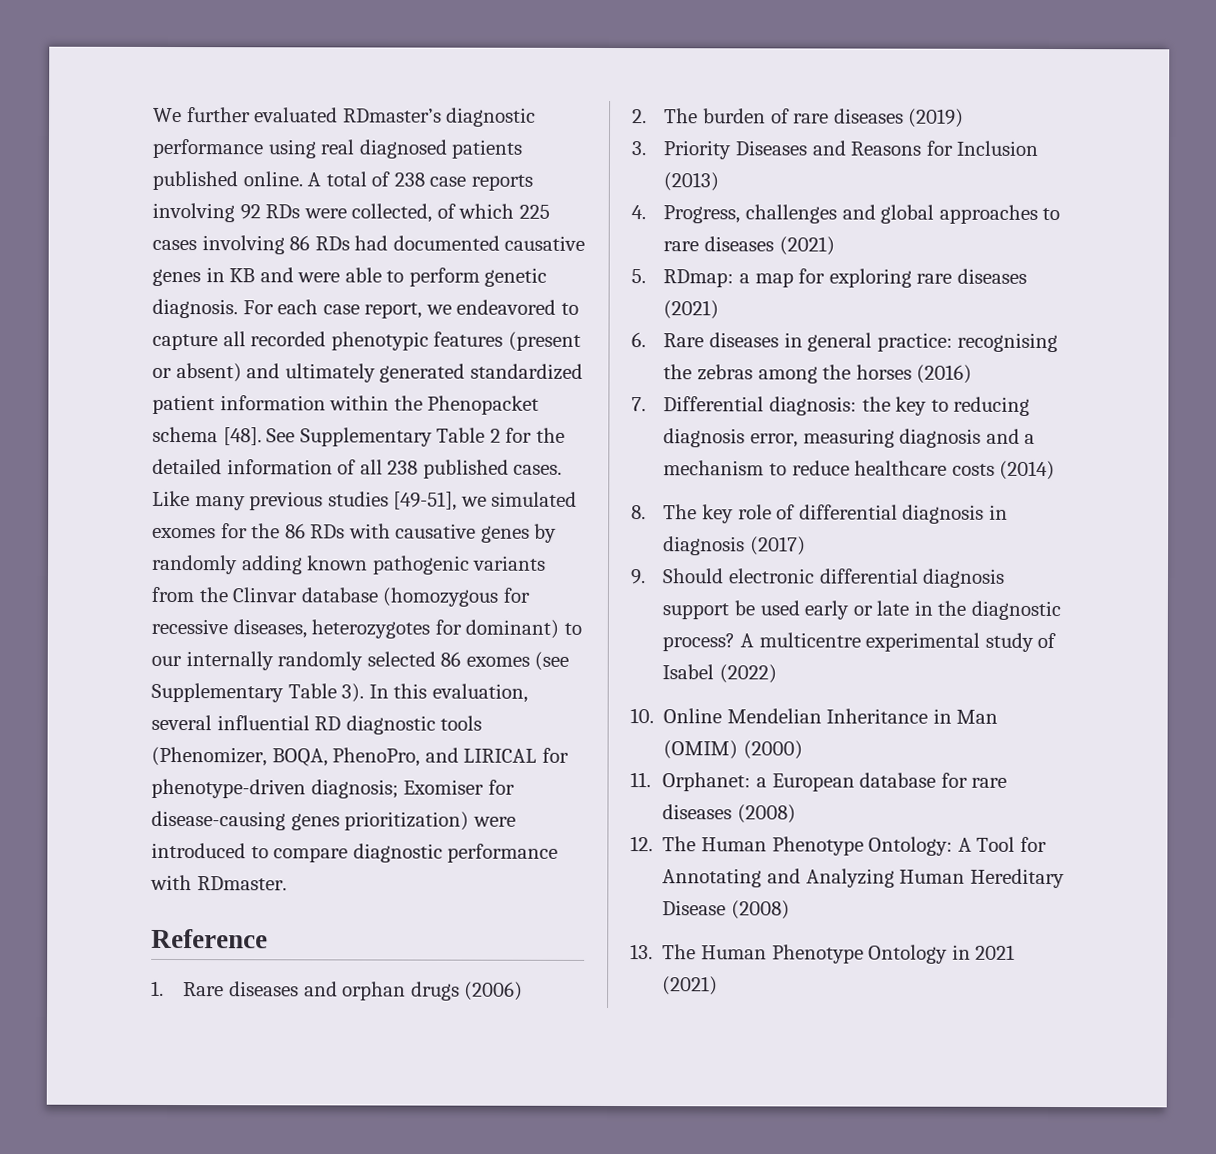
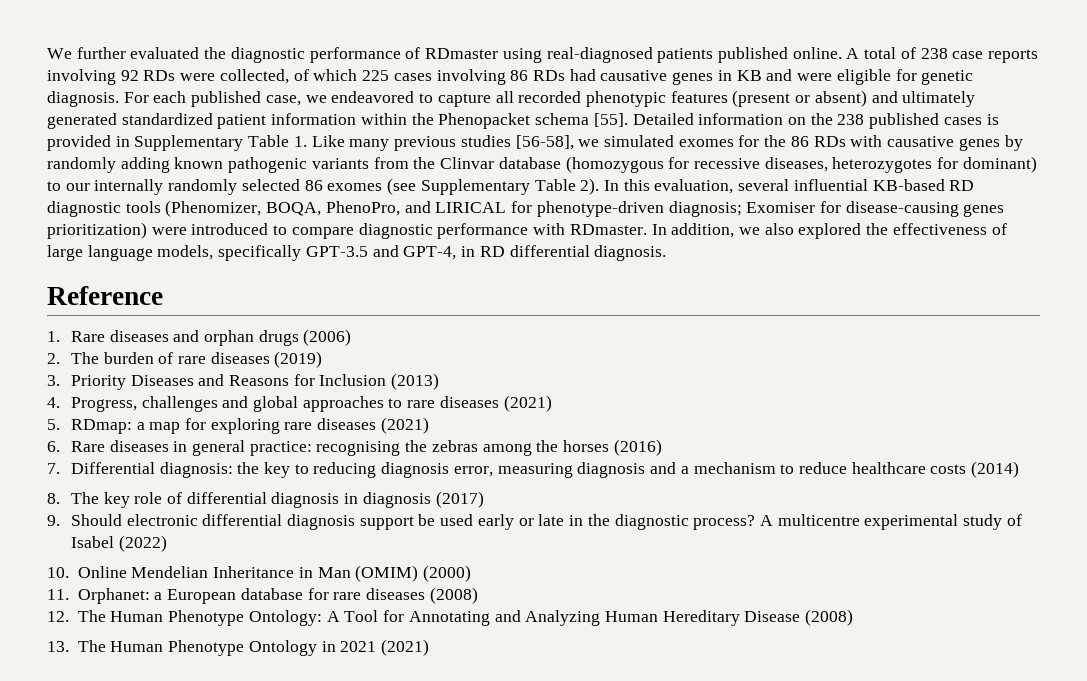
- We further evaluated RDmaster’s diagnostic performance using real diagnosed patients published online.
+ We further evaluated the diagnostic performance of RDmaster using real-diagnosed patients published online.
- A total of 238 case reports involving 92 RDs were collected, of which 225 cases involving 86 RDs had documented causative genes in KB and were able to perform genetic diagnosis.
+ A total of 238 case reports involving 92 RDs were collected, of which 225 cases involving 86 RDs had causative genes in KB and were eligible for genetic diagnosis.
- For each case report, we endeavored to capture all recorded phenotypic features (present or absent) and ultimately generated standardized patient information within the Phenopacket schema [48]. See Supplementary Table 2 for the detailed information of all 238 published cases. Like many previous studies [49-51], we simulated exomes for the 86 RDs with causative genes by randomly adding known pathogenic variants from the Clinvar database (homozygous for recessive diseases, heterozygotes for dominant) to our internally randomly selected 86 exomes (see Supplementary Table 3).
+ For each published case, we endeavored to capture all recorded phenotypic features (present or absent) and ultimately generated standardized patient information within the Phenopacket schema [55]. Detailed information on the 238 published cases is provided in Supplementary Table 1. Like many previous studies [56-58], we simulated exomes for the 86 RDs with causative genes by randomly adding known pathogenic variants from the Clinvar database (homozygous for recessive diseases, heterozygotes for dominant) to our internally randomly selected 86 exomes (see Supplementary Table 2).
- In this evaluation, several influential RD diagnostic tools (Phenomizer, BOQA, PhenoPro, and LIRICAL for phenotype-driven diagnosis; Exomiser for disease-causing genes prioritization) were introduced to compare diagnostic performance with RDmaster.
+ In this evaluation, several influential KB-based RD diagnostic tools (Phenomizer, BOQA, PhenoPro, and LIRICAL for phenotype-driven diagnosis; Exomiser for disease-causing genes prioritization) were introduced to compare diagnostic performance with RDmaster. In addition, we also explored the effectiveness of large language models, specifically GPT-3.5 and GPT-4, in RD differential diagnosis.

